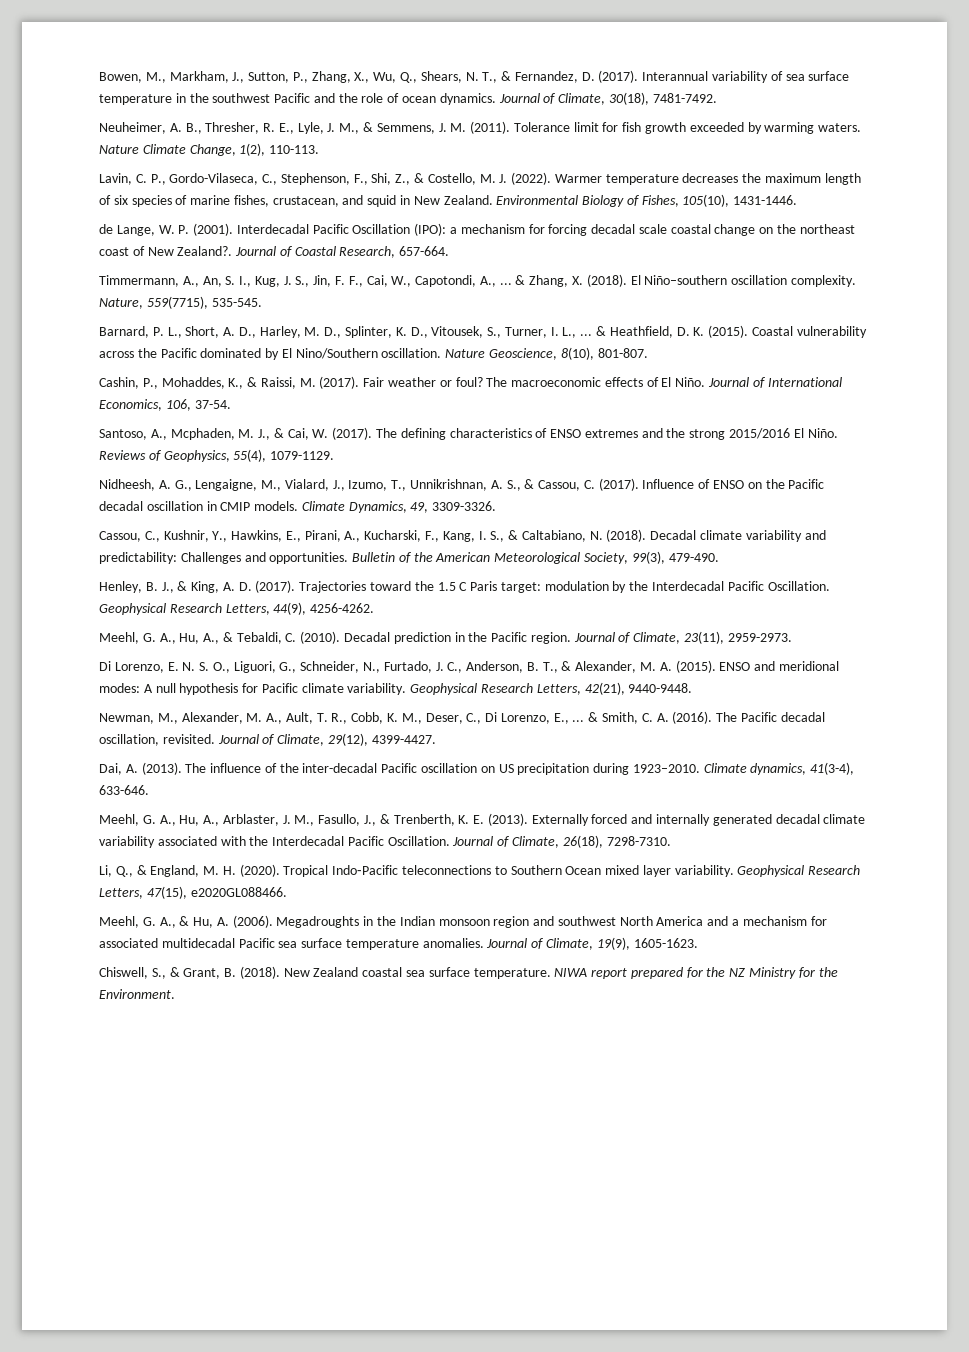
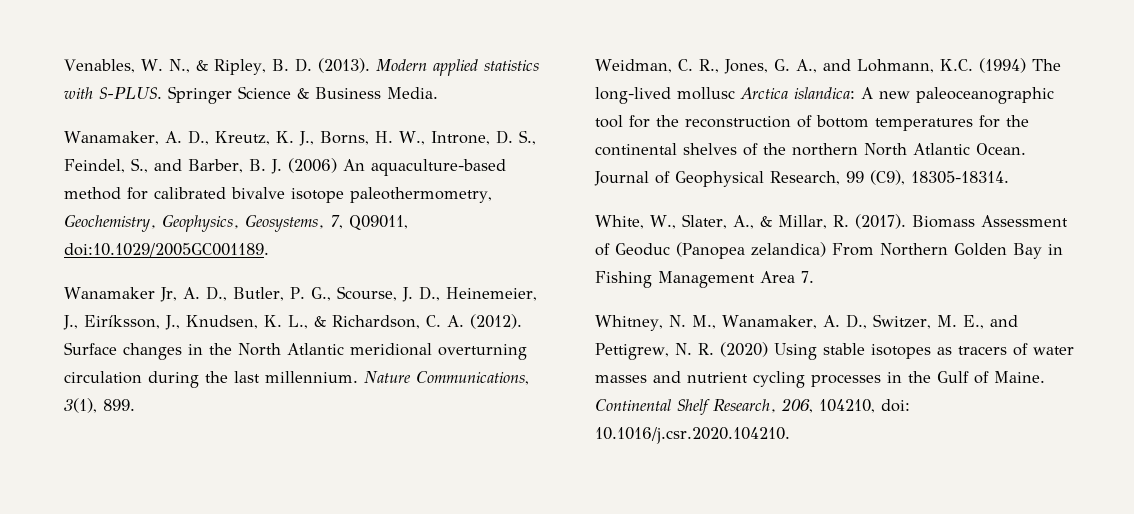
- Bowen, M., Markham, J., Sutton, P., Zhang, X., Wu, Q., Shears, N. T., & Fernandez, D. (2017). Interannual variability of sea surface temperature in the southwest Pacific and the role of ocean dynamics. Journal of Climate, 30(18), 7481-7492.
- Neuheimer, A. B., Thresher, R. E., Lyle, J. M., & Semmens, J. M. (2011). Tolerance limit for fish growth exceeded by warming waters. Nature Climate Change, 1(2), 110-113.
- Lavin, C. P., Gordo-Vilaseca, C., Stephenson, F., Shi, Z., & Costello, M. J. (2022). Warmer temperature decreases the maximum length of six species of marine fishes, crustacean, and squid in New Zealand. Environmental Biology of Fishes, 105(10), 1431-1446.
- de Lange, W. P. (2001). Interdecadal Pacific Oscillation (IPO): a mechanism for forcing decadal scale coastal change on the northeast coast of New Zealand?. Journal of Coastal Research, 657-664.
- Timmermann, A., An, S. I., Kug, J. S., Jin, F. F., Cai, W., Capotondi, A., ... & Zhang, X. (2018). El Niño–southern oscillation complexity. Nature, 559(7715), 535-545.
- Barnard, P. L., Short, A. D., Harley, M. D., Splinter, K. D., Vitousek, S., Turner, I. L., ... & Heathfield, D. K. (2015). Coastal vulnerability across the Pacific dominated by El Nino/Southern oscillation. Nature Geoscience, 8(10), 801-807.
- Cashin, P., Mohaddes, K., & Raissi, M. (2017). Fair weather or foul? The macroeconomic effects of El Niño. Journal of International Economics, 106, 37-54.
- Santoso, A., Mcphaden, M. J., & Cai, W. (2017). The defining characteristics of ENSO extremes and the strong 2015/2016 El Niño. Reviews of Geophysics, 55(4), 1079-1129.
- Nidheesh, A. G., Lengaigne, M., Vialard, J., Izumo, T., Unnikrishnan, A. S., & Cassou, C. (2017). Influence of ENSO on the Pacific decadal oscillation in CMIP models. Climate Dynamics, 49, 3309-3326.
- Cassou, C., Kushnir, Y., Hawkins, E., Pirani, A., Kucharski, F., Kang, I. S., & Caltabiano, N. (2018). Decadal climate variability and predictability: Challenges and opportunities. Bulletin of the American Meteorological Society, 99(3), 479-490.
- Henley, B. J., & King, A. D. (2017). Trajectories toward the 1.5 C Paris target: modulation by the Interdecadal Pacific Oscillation. Geophysical Research Letters, 44(9), 4256-4262.
- Meehl, G. A., Hu, A., & Tebaldi, C. (2010). Decadal prediction in the Pacific region. Journal of Climate, 23(11), 2959-2973.
- Di Lorenzo, E. N. S. O., Liguori, G., Schneider, N., Furtado, J. C., Anderson, B. T., & Alexander, M. A. (2015). ENSO and meridional modes: A null hypothesis for Pacific climate variability. Geophysical Research Letters, 42(21), 9440-9448.
- Newman, M., Alexander, M. A., Ault, T. R., Cobb, K. M., Deser, C., Di Lorenzo, E., ... & Smith, C. A. (2016). The Pacific decadal oscillation, revisited. Journal of Climate, 29(12), 4399-4427.
- Dai, A. (2013). The influence of the inter-decadal Pacific oscillation on US precipitation during 1923–2010. Climate dynamics, 41(3-4), 633-646.
- Meehl, G. A., Hu, A., Arblaster, J. M., Fasullo, J., & Trenberth, K. E. (2013). Externally forced and internally generated decadal climate variability associated with the Interdecadal Pacific Oscillation. Journal of Climate, 26(18), 7298-7310.
- Li, Q., & England, M. H. (2020). Tropical Indo‐Pacific teleconnections to Southern Ocean mixed layer variability. Geophysical Research Letters, 47(15), e2020GL088466.
- Meehl, G. A., & Hu, A. (2006). Megadroughts in the Indian monsoon region and southwest North America and a mechanism for associated multidecadal Pacific sea surface temperature anomalies. Journal of Climate, 19(9), 1605-1623.
- Chiswell, S., & Grant, B. (2018). New Zealand coastal sea surface temperature. NIWA report prepared for the NZ Ministry for the Environment.
+ Venables, W. N., & Ripley, B. D. (2013). Modern applied statistics with S-PLUS. Springer Science & Business Media.
+ Wanamaker, A. D., Kreutz, K. J., Borns, H. W., Introne, D. S., Feindel, S., and Barber, B. J. (2006) An aquaculture-based method for calibrated bivalve isotope paleothermometry, Geochemistry, Geophysics, Geosystems, 7, Q09011, doi:10.1029/2005GC001189.
+ Wanamaker Jr, A. D., Butler, P. G., Scourse, J. D., Heinemeier, J., Eiríksson, J., Knudsen, K. L., & Richardson, C. A. (2012). Surface changes in the North Atlantic meridional overturning circulation during the last millennium. Nature Communications, 3(1), 899.
+ Weidman, C. R., Jones, G. A., and Lohmann, K.C. (1994) The long-lived mollusc Arctica islandica: A new paleoceanographic tool for the reconstruction of bottom temperatures for the continental shelves of the northern North Atlantic Ocean. Journal of Geophysical Research, 99 (C9), 18305-18314.
+ White, W., Slater, A., & Millar, R. (2017). Biomass Assessment of Geoduc (Panopea zelandica) From Northern Golden Bay in Fishing Management Area 7.
+ Whitney, N. M., Wanamaker, A. D., Switzer, M. E., and Pettigrew, N. R. (2020) Using stable isotopes as tracers of water masses and nutrient cycling processes in the Gulf of Maine. Continental Shelf Research, 206, 104210, doi: 10.1016/j.csr.2020.104210.

